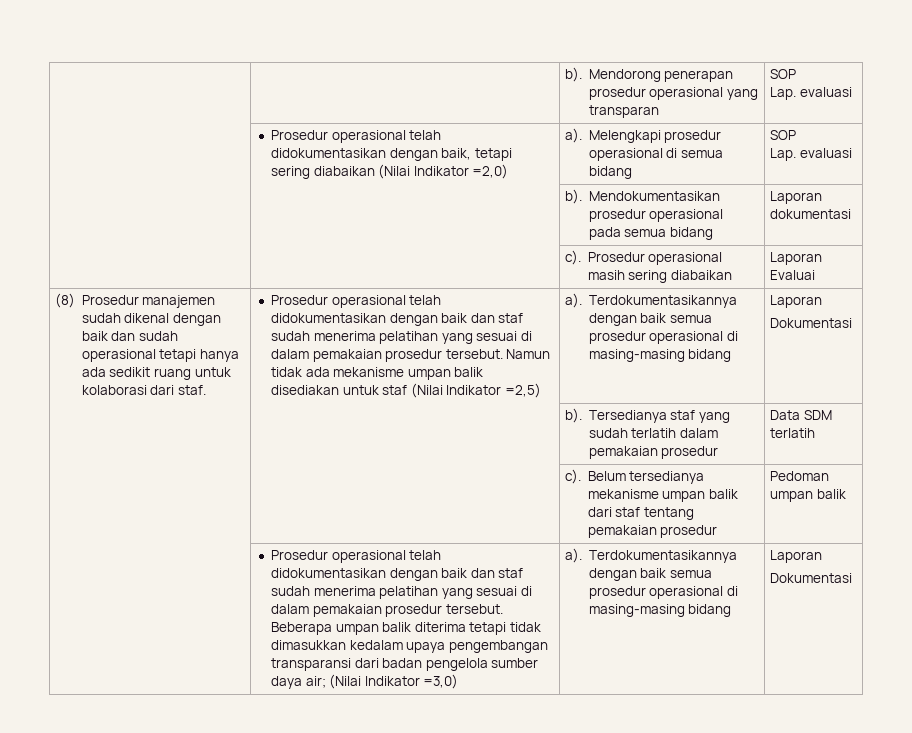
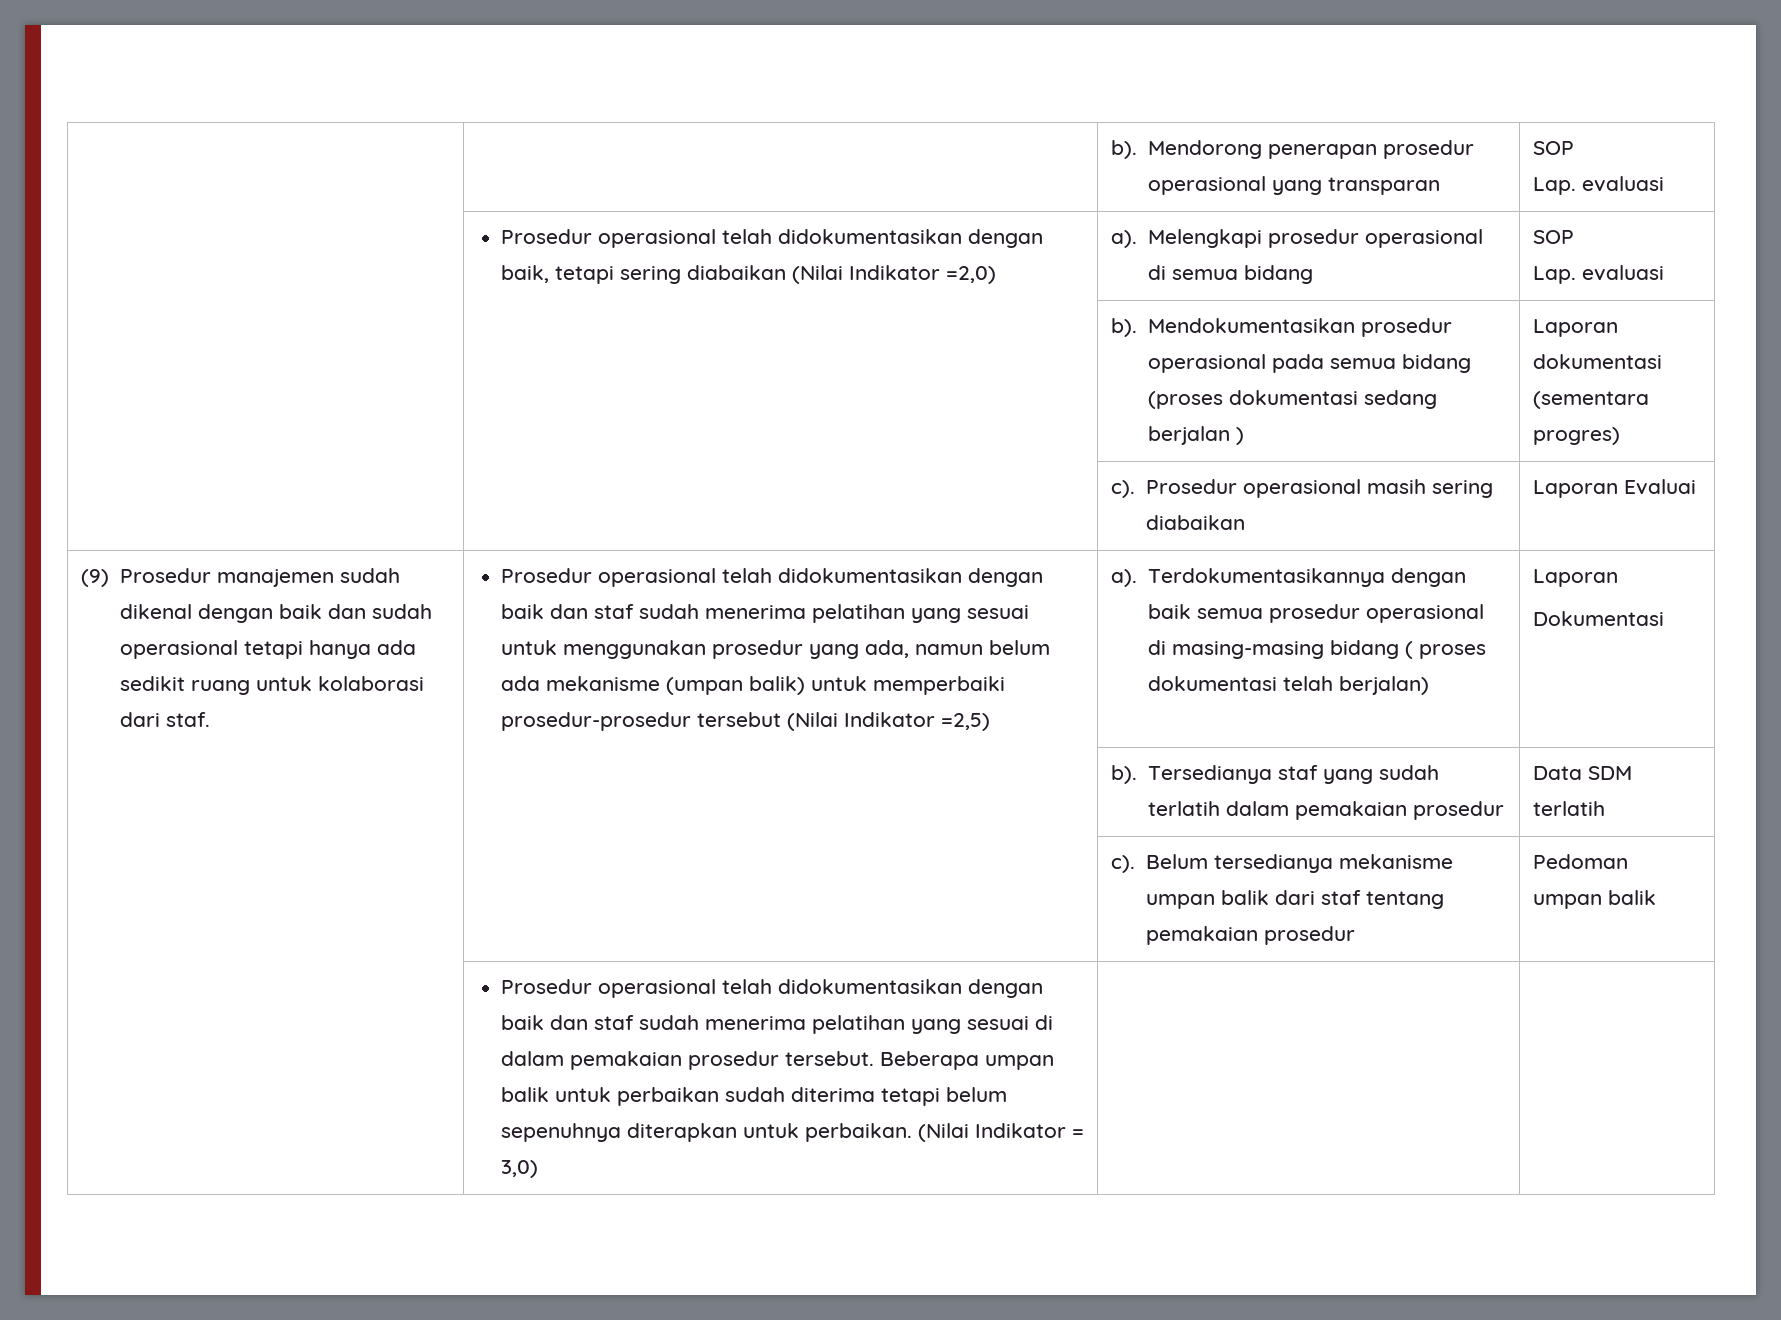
- | | b). Mendokumentasikan prosedur operasional pada semua bidang | Laporan dokumentasi
+ | | b). Mendokumentasikan prosedur operasional pada semua bidang (proses dokumentasi sedang berjalan ) | Laporan dokumentasi (sementara progres)
- (8) Prosedur manajemen sudah dikenal dengan baik dan sudah operasional tetapi hanya ada sedikit ruang untuk kolaborasi dari staf.
+ (9) Prosedur manajemen sudah dikenal dengan baik dan sudah operasional tetapi hanya ada sedikit ruang untuk kolaborasi dari staf.
- Prosedur operasional telah didokumentasikan dengan baik dan staf sudah menerima pelatihan yang sesuai di dalam pemakaian prosedur tersebut. Namun tidak ada mekanisme umpan balik disediakan untuk staf (Nilai Indikator =2,5) | a). Terdokumentasikannya dengan baik semua prosedur operasional di masing-masing bidang
+ Prosedur operasional telah didokumentasikan dengan baik dan staf sudah menerima pelatihan yang sesuai untuk menggunakan prosedur yang ada, namun belum ada mekanisme (umpan balik) untuk memperbaiki prosedur-prosedur tersebut (Nilai Indikator =2,5) | a). Terdokumentasikannya dengan baik semua prosedur operasional di masing-masing bidang ( proses dokumentasi telah berjalan)
- Beberapa umpan balik diterima tetapi tidak dimasukkan kedalam upaya pengembangan transparansi dari badan pengelola sumber daya air; (Nilai Indikator =3,0) | a). Terdokumentasikannya dengan baik semua prosedur operasional di masing-masing bidang | Laporan
- Dokumentasi
+ Beberapa umpan balik untuk perbaikan sudah diterima tetapi belum sepenuhnya diterapkan untuk perbaikan. (Nilai Indikator = 3,0)

